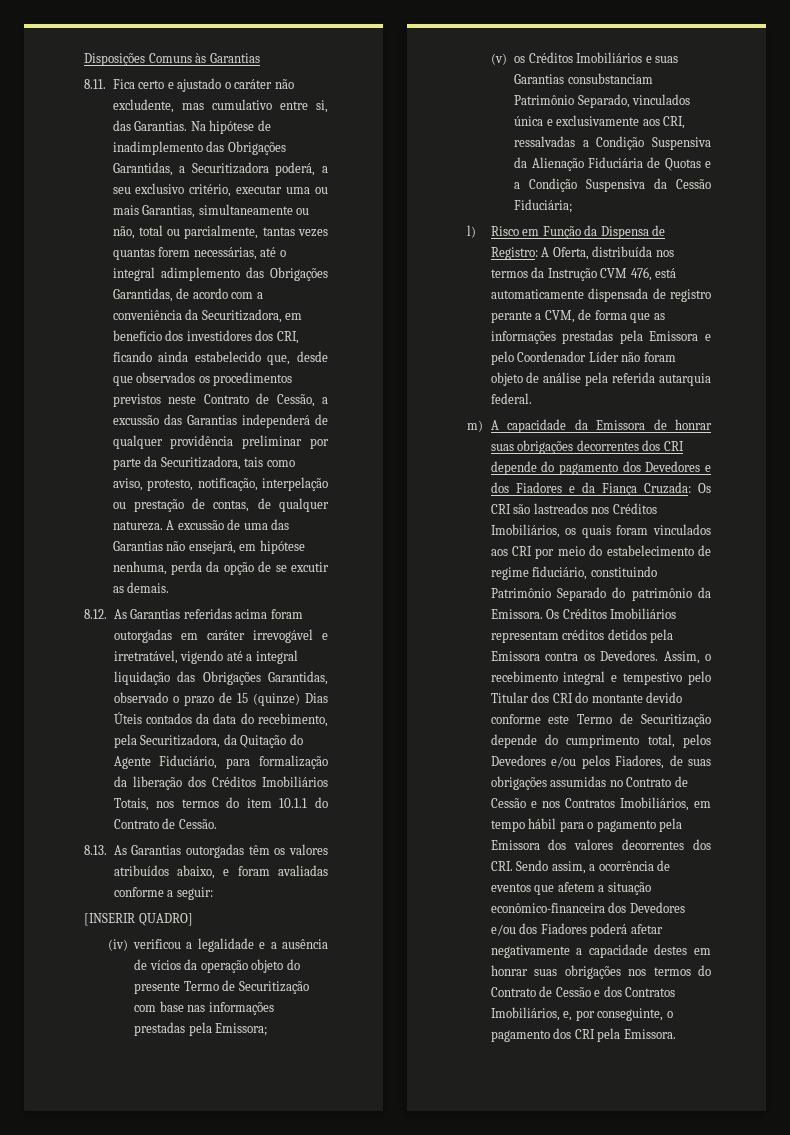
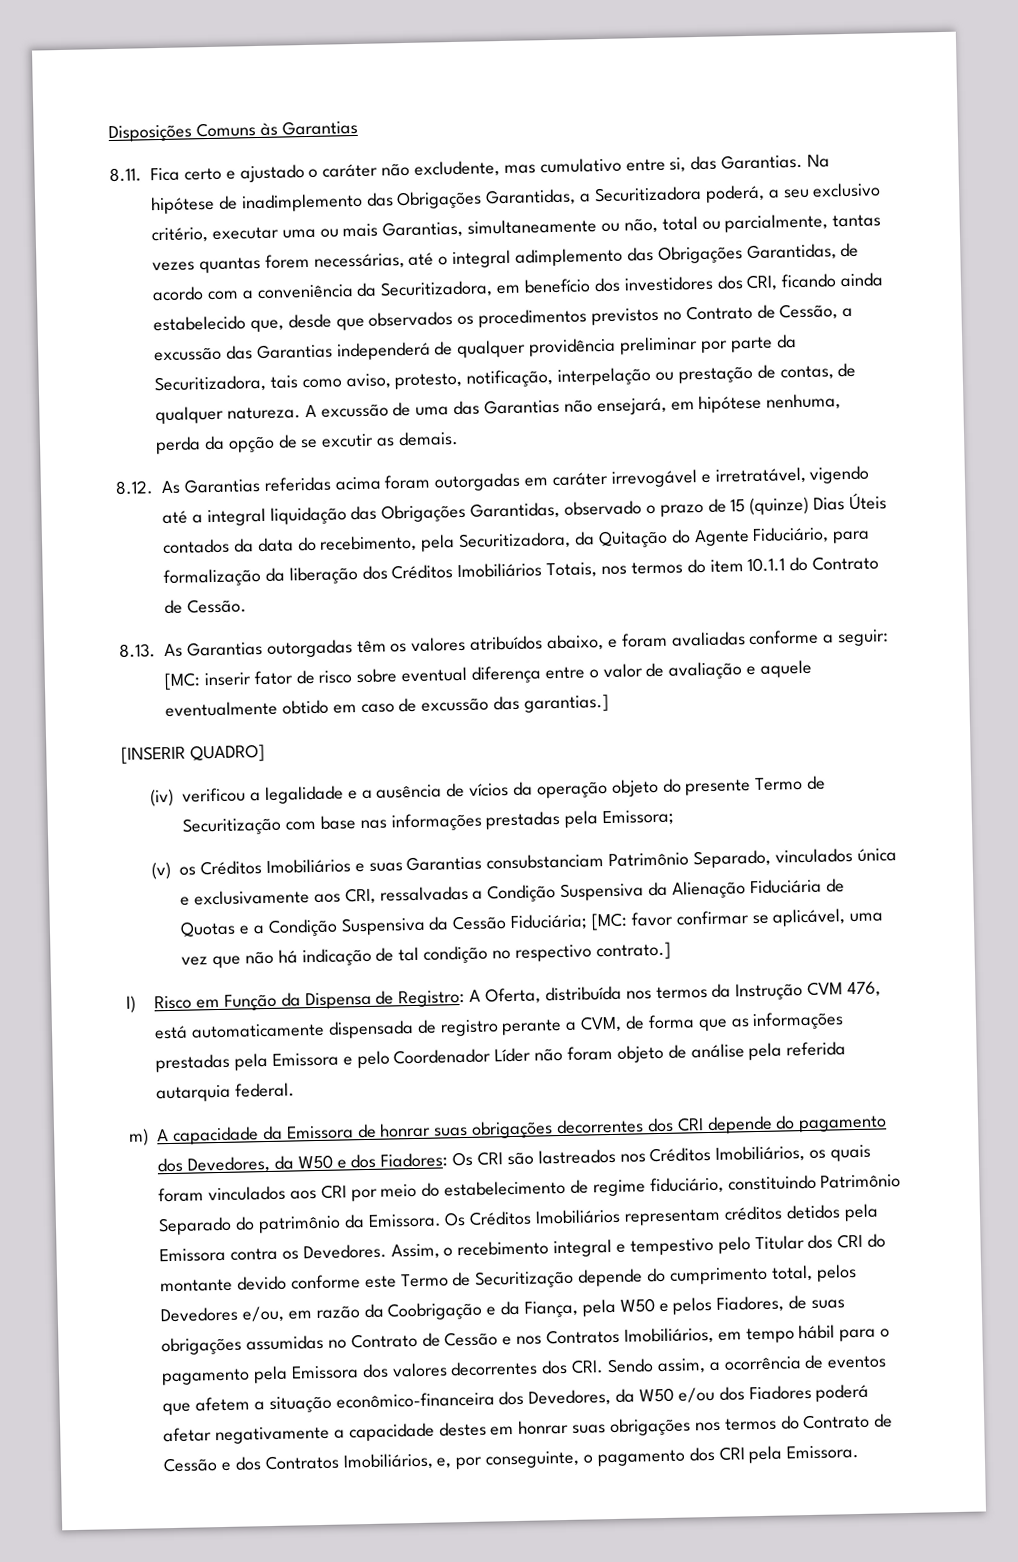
- Na hipótese de inadimplemento das Obrigações Garantidas, a Securitizadora poderá, a seu exclusivo critério, executar uma ou mais Garantias, simultaneamente ou não, total ou parcialmente, tantas vezes quantas forem necessárias, até o integral adimplemento das Obrigações Garantidas, de acordo com a conveniência da Securitizadora, em benefício dos investidores dos CRI, ficando ainda estabelecido que, desde que observados os procedimentos previstos neste Contrato de Cessão, a excussão das Garantias independerá de qualquer providência preliminar por parte da Securitizadora, tais como aviso, protesto, notificação, interpelação ou prestação de contas, de qualquer natureza.
+ Na hipótese de inadimplemento das Obrigações Garantidas, a Securitizadora poderá, a seu exclusivo critério, executar uma ou mais Garantias, simultaneamente ou não, total ou parcialmente, tantas vezes quantas forem necessárias, até o integral adimplemento das Obrigações Garantidas, de acordo com a conveniência da Securitizadora, em benefício dos investidores dos CRI, ficando ainda estabelecido que, desde que observados os procedimentos previstos no Contrato de Cessão, a excussão das Garantias independerá de qualquer providência preliminar por parte da Securitizadora, tais como aviso, protesto, notificação, interpelação ou prestação de contas, de qualquer natureza.
- 8.13. As Garantias outorgadas têm os valores atribuídos abaixo, e foram avaliadas conforme a seguir:
+ 8.13. As Garantias outorgadas têm os valores atribuídos abaixo, e foram avaliadas conforme a seguir: [MC: inserir fator de risco sobre eventual diferença entre o valor de avaliação e aquele eventualmente obtido em caso de excussão das garantias.]
- (v) os Créditos Imobiliários e suas Garantias consubstanciam Patrimônio Separado, vinculados única e exclusivamente aos CRI, ressalvadas a Condição Suspensiva da Alienação Fiduciária de Quotas e a Condição Suspensiva da Cessão Fiduciária;
+ (v) os Créditos Imobiliários e suas Garantias consubstanciam Patrimônio Separado, vinculados única e exclusivamente aos CRI, ressalvadas a Condição Suspensiva da Alienação Fiduciária de Quotas e a Condição Suspensiva da Cessão Fiduciária; [MC: favor confirmar se aplicável, uma vez que não há indicação de tal condição no respectivo contrato.]
- m) A capacidade da Emissora de honrar suas obrigações decorrentes dos CRI depende do pagamento dos Devedores e dos Fiadores e da Fiança Cruzada: Os CRI são lastreados nos Créditos Imobiliários, os quais foram vinculados aos CRI por meio do estabelecimento de regime fiduciário, constituindo Patrimônio Separado do patrimônio da Emissora.
+ m) A capacidade da Emissora de honrar suas obrigações decorrentes dos CRI depende do pagamento dos Devedores, da W50 e dos Fiadores: Os CRI são lastreados nos Créditos Imobiliários, os quais foram vinculados aos CRI por meio do estabelecimento de regime fiduciário, constituindo Patrimônio Separado do patrimônio da Emissora.
- Assim, o recebimento integral e tempestivo pelo Titular dos CRI do montante devido conforme este Termo de Securitização depende do cumprimento total, pelos Devedores e/ou pelos Fiadores, de suas obrigações assumidas no Contrato de Cessão e nos Contratos Imobiliários, em tempo hábil para o pagamento pela Emissora dos valores decorrentes dos CRI. Sendo assim, a ocorrência de eventos que afetem a situação econômico-financeira dos Devedores e/ou dos Fiadores poderá afetar negativamente a capacidade destes em honrar suas obrigações nos termos do Contrato de Cessão e dos Contratos Imobiliários, e, por conseguinte, o pagamento dos CRI pela Emissora.
+ Assim, o recebimento integral e tempestivo pelo Titular dos CRI do montante devido conforme este Termo de Securitização depende do cumprimento total, pelos Devedores e/ou, em razão da Coobrigação e da Fiança, pela W50 e pelos Fiadores, de suas obrigações assumidas no Contrato de Cessão e nos Contratos Imobiliários, em tempo hábil para o pagamento pela Emissora dos valores decorrentes dos CRI. Sendo assim, a ocorrência de eventos que afetem a situação econômico-financeira dos Devedores, da W50 e/ou dos Fiadores poderá afetar negativamente a capacidade destes em honrar suas obrigações nos termos do Contrato de Cessão e dos Contratos Imobiliários, e, por conseguinte, o pagamento dos CRI pela Emissora.

